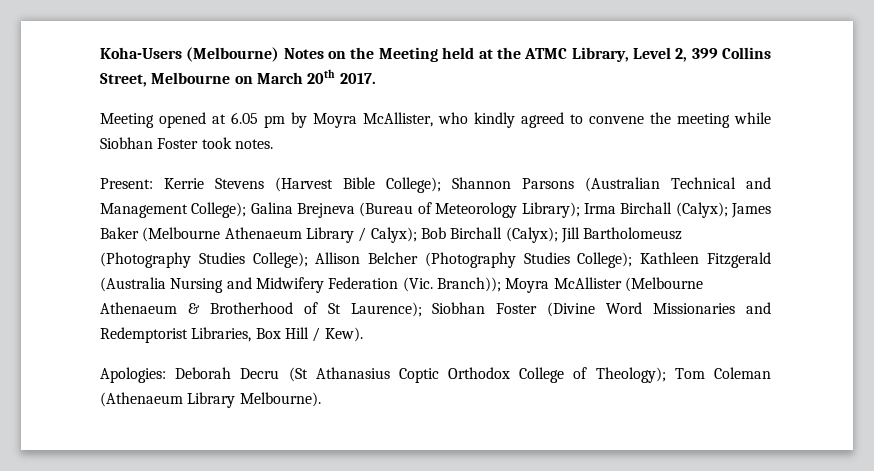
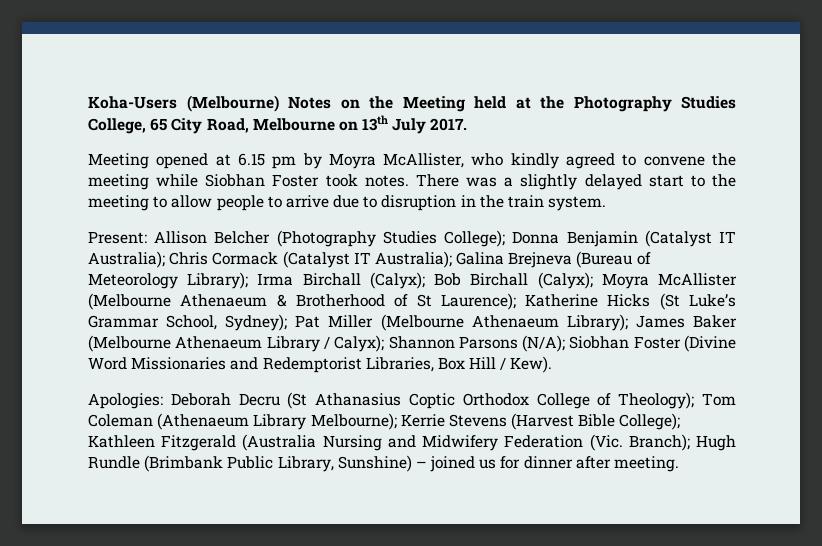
- Koha-Users (Melbourne) Notes on the Meeting held at the ATMC Library, Level 2, 399 Collins Street, Melbourne on March 20th 2017.
+ Koha-Users (Melbourne) Notes on the Meeting held at the Photography Studies College, 65 City Road, Melbourne on 13th July 2017.
- Meeting opened at 6.05 pm by Moyra McAllister, who kindly agreed to convene the meeting while Siobhan Foster took notes.
- Present: Kerrie Stevens (Harvest Bible College); Shannon Parsons (Australian Technical and Management College); Galina Brejneva (Bureau of Meteorology Library); Irma Birchall (Calyx); James Baker (Melbourne Athenaeum Library / Calyx); Bob Birchall (Calyx); Jill Bartholomeusz (Photography Studies College); Allison Belcher (Photography Studies College); Kathleen Fitzgerald (Australia Nursing and Midwifery Federation (Vic. Branch)); Moyra McAllister (Melbourne Athenaeum & Brotherhood of St Laurence); Siobhan Foster (Divine Word Missionaries and Redemptorist Libraries, Box Hill / Kew).
+ Meeting opened at 6.15 pm by Moyra McAllister, who kindly agreed to convene the meeting while Siobhan Foster took notes. There was a slightly delayed start to the meeting to allow people to arrive due to disruption in the train system.
+ Present: Allison Belcher (Photography Studies College); Donna Benjamin (Catalyst IT Australia); Chris Cormack (Catalyst IT Australia); Galina Brejneva (Bureau of Meteorology Library); Irma Birchall (Calyx); Bob Birchall (Calyx); Moyra McAllister (Melbourne Athenaeum & Brotherhood of St Laurence); Katherine Hicks (St Luke’s Grammar School, Sydney); Pat Miller (Melbourne Athenaeum Library); James Baker (Melbourne Athenaeum Library / Calyx); Shannon Parsons (N/A); Siobhan Foster (Divine Word Missionaries and Redemptorist Libraries, Box Hill / Kew).
- Apologies: Deborah Decru (St Athanasius Coptic Orthodox College of Theology); Tom Coleman (Athenaeum Library Melbourne).
+ Apologies: Deborah Decru (St Athanasius Coptic Orthodox College of Theology); Tom Coleman (Athenaeum Library Melbourne); Kerrie Stevens (Harvest Bible College); Kathleen Fitzgerald (Australia Nursing and Midwifery Federation (Vic. Branch); Hugh Rundle (Brimbank Public Library, Sunshine) – joined us for dinner after meeting.

